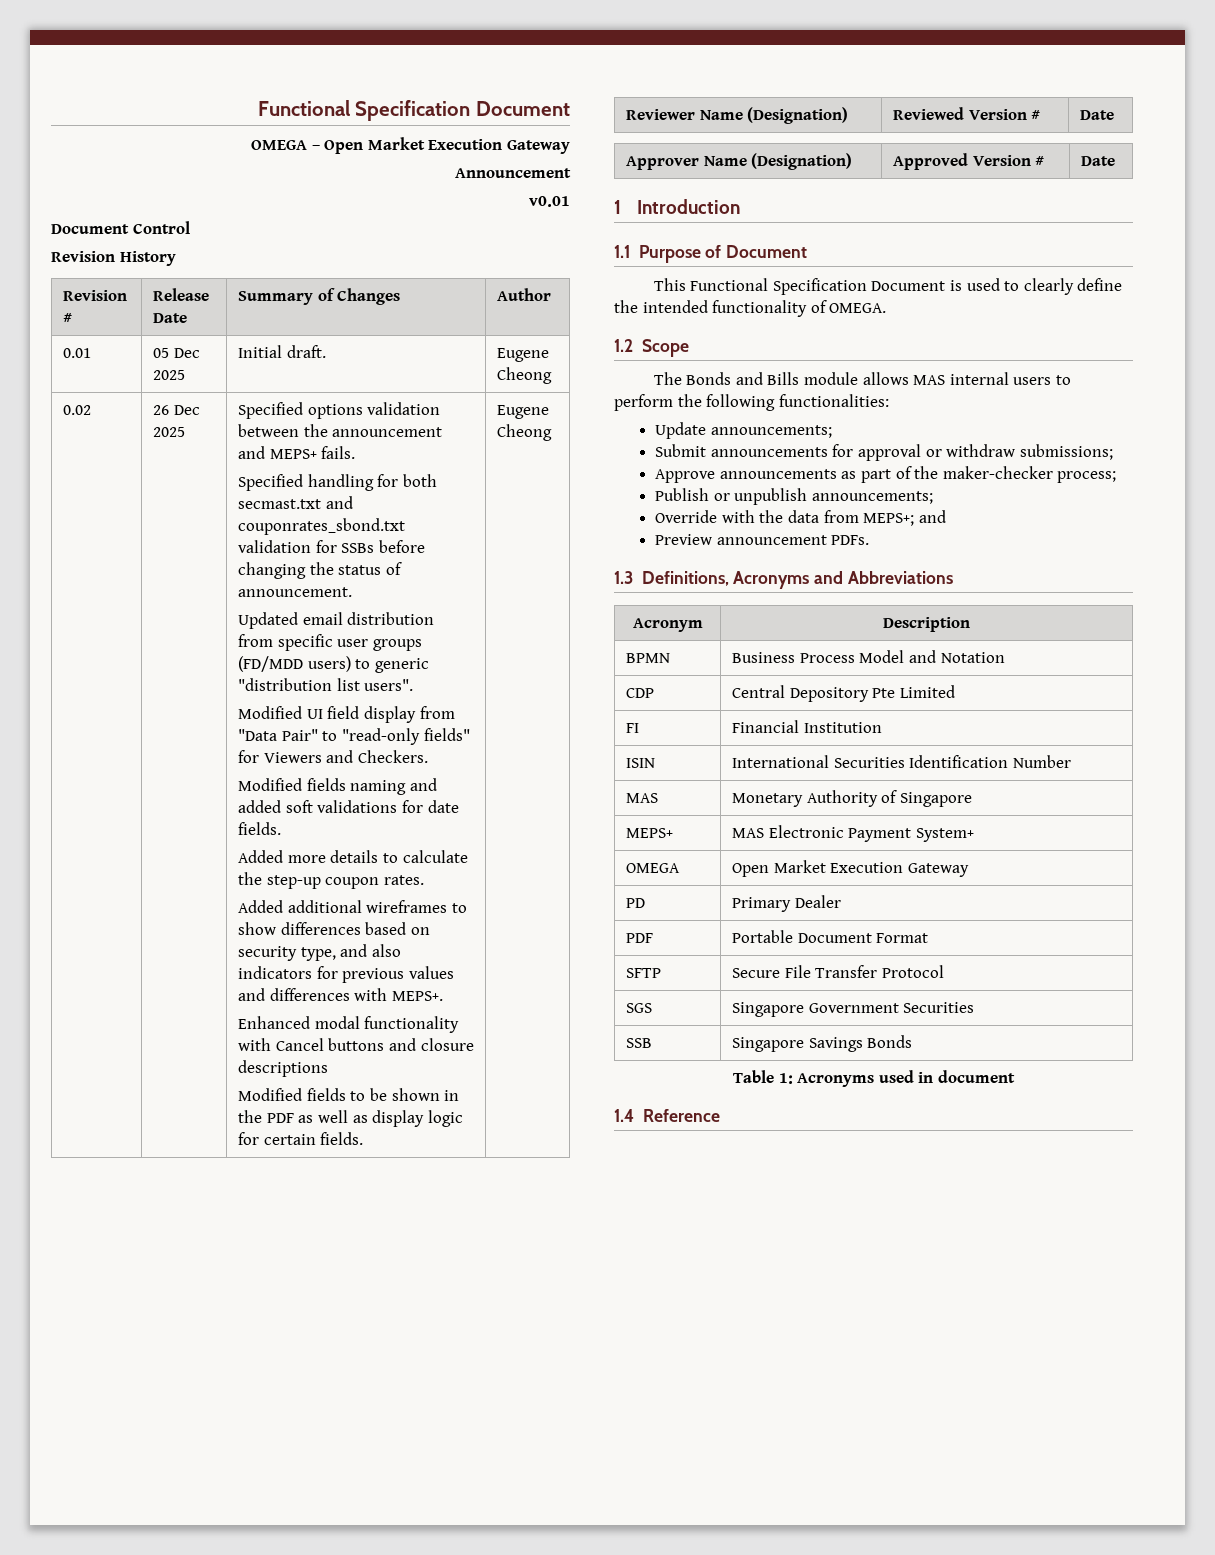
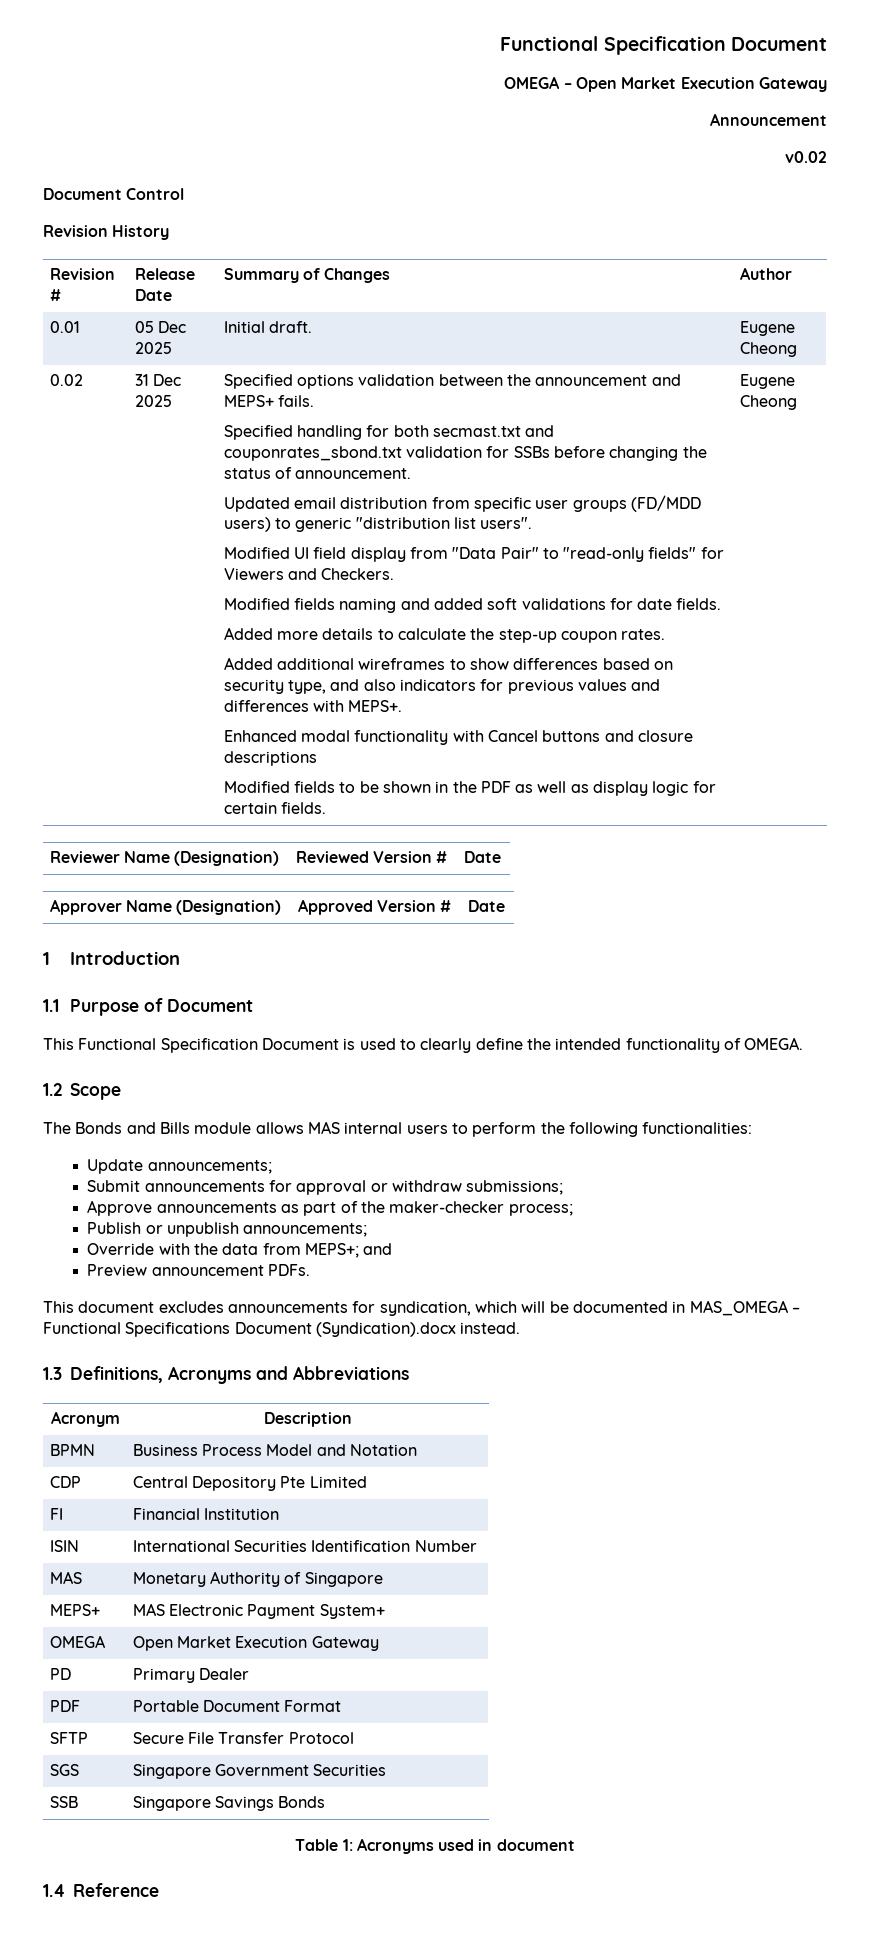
- v0.01
+ v0.02
- 26 Dec 2025
+ 31 Dec 2025
+ This document excludes announcements for syndication, which will be documented in MAS_OMEGA – Functional Specifications Document (Syndication).docx instead.

